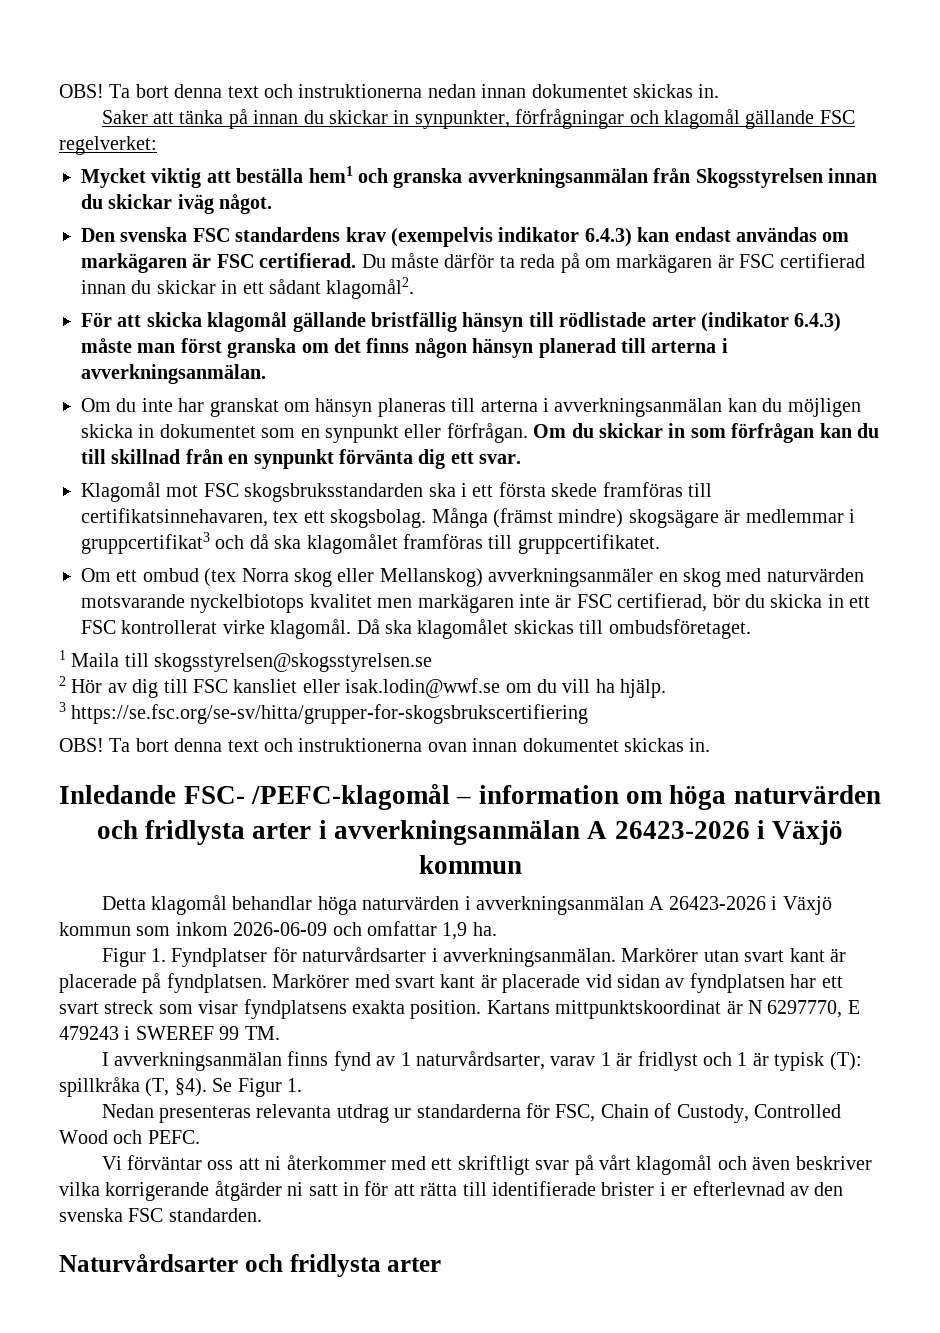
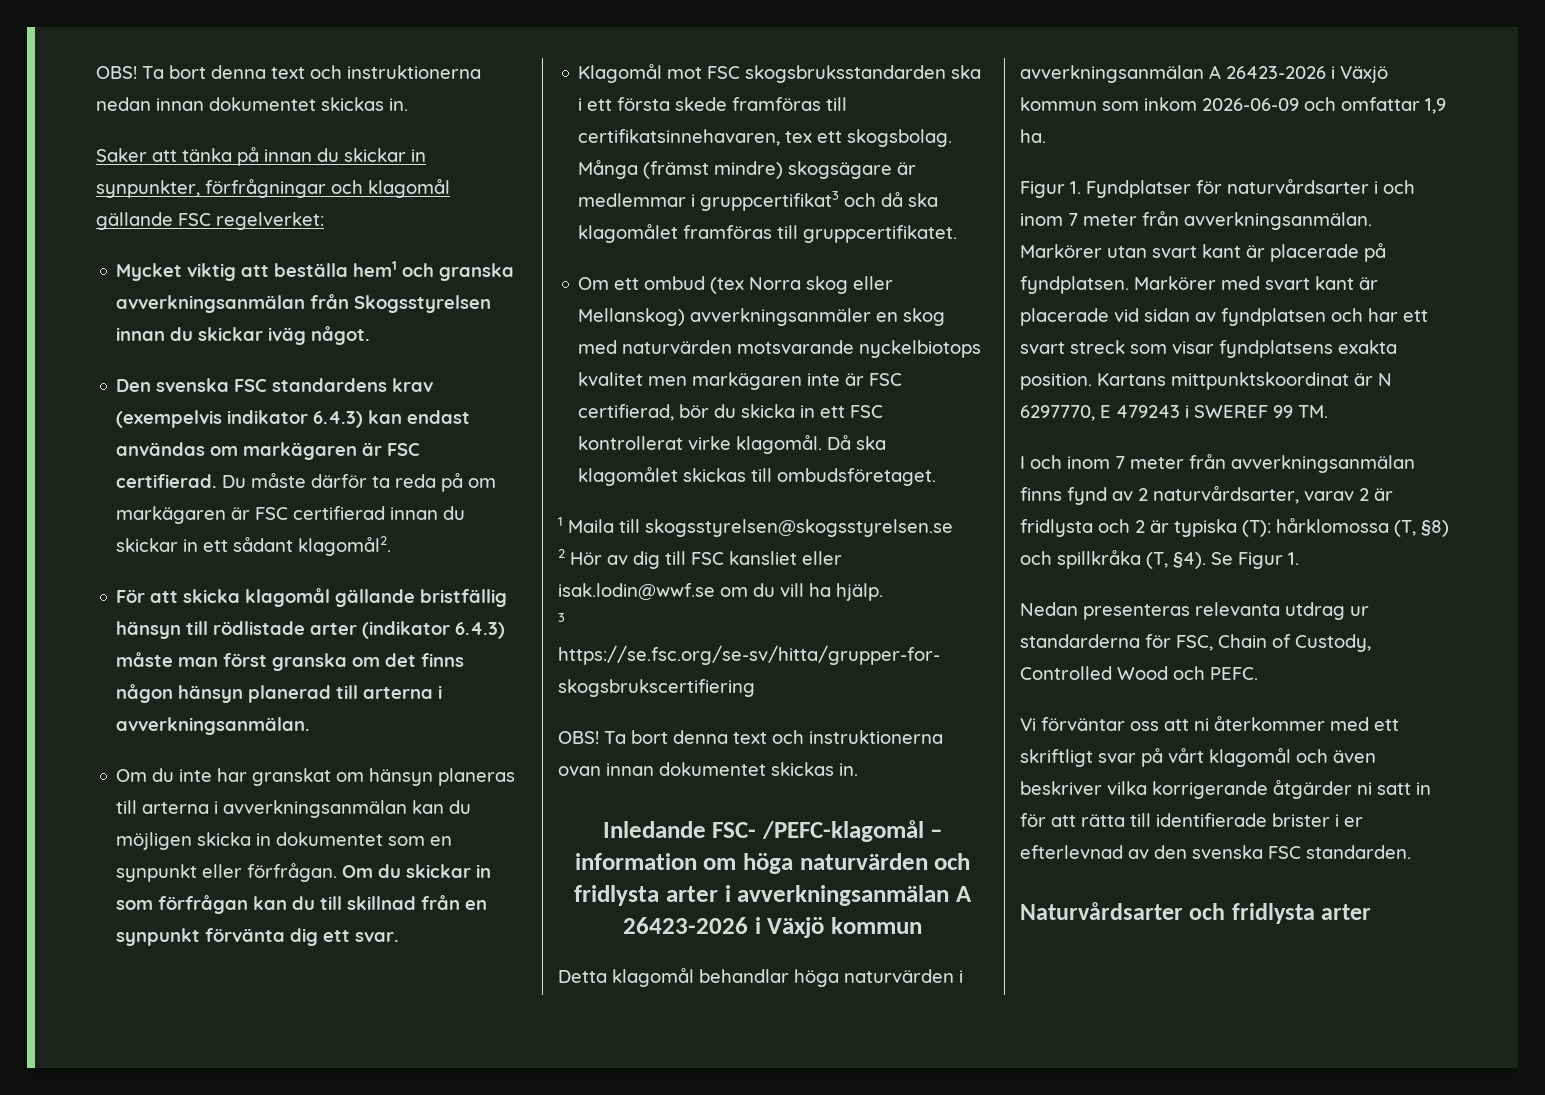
- Figur 1. Fyndplatser för naturvårdsarter i avverkningsanmälan.
+ Figur 1. Fyndplatser för naturvårdsarter i och inom 7 meter från avverkningsanmälan.
- Markörer med svart kant är placerade vid sidan av fyndplatsen har ett svart streck som visar fyndplatsens exakta position.
+ Markörer med svart kant är placerade vid sidan av fyndplatsen och har ett svart streck som visar fyndplatsens exakta position.
- I avverkningsanmälan finns fynd av 1 naturvårdsarter, varav 1 är fridlyst och 1 är typisk (T): spillkråka (T, §4).
+ I och inom 7 meter från avverkningsanmälan finns fynd av 2 naturvårdsarter, varav 2 är fridlysta och 2 är typiska (T): hårklomossa (T, §8) och spillkråka (T, §4).

